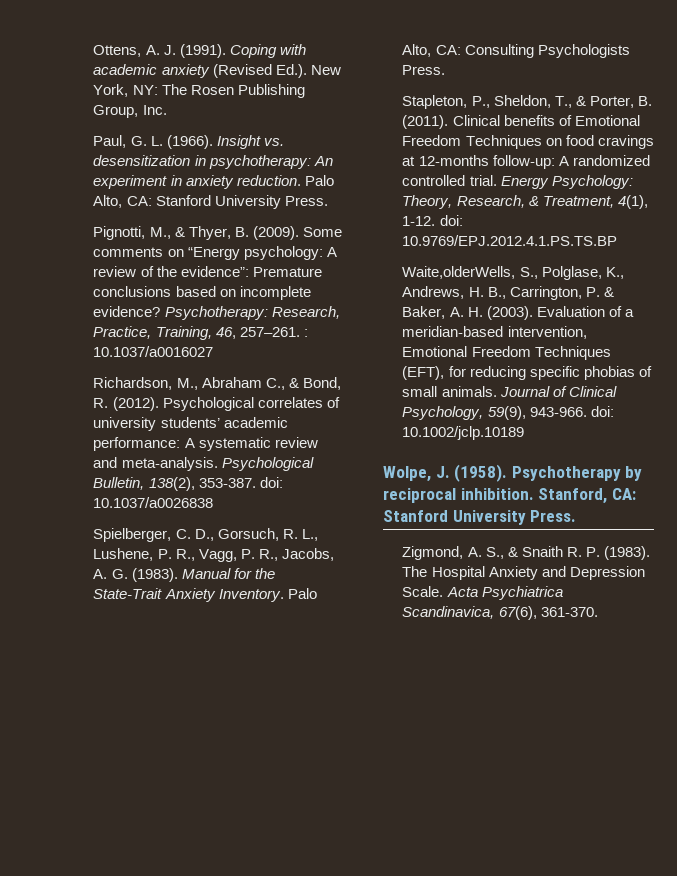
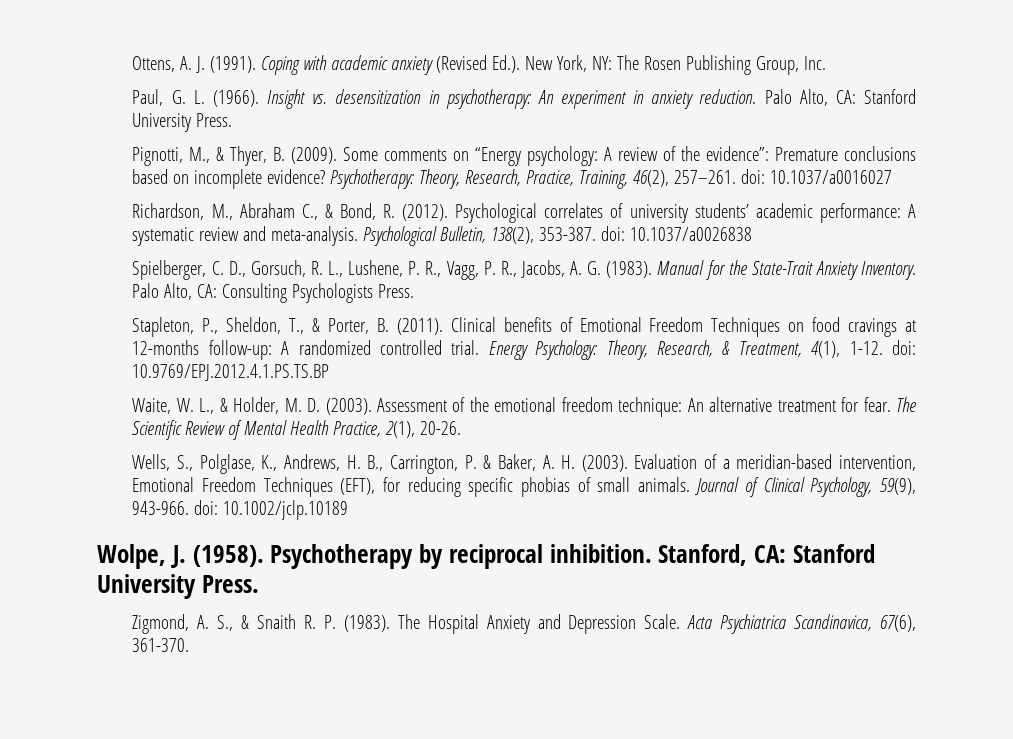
- Psychotherapy: Research, Practice, Training, 46, 257–261. : 10.1037/a0016027
+ Psychotherapy: Theory, Research, Practice, Training, 46(2), 257–261. doi: 10.1037/a0016027
- Waite,olderWells, S., Polglase, K., Andrews, H. B., Carrington, P. & Baker, A. H. (2003).
+ Waite, W. L., & Holder, M. D. (2003). Assessment of the emotional freedom technique: An alternative treatment for fear. The Scientific Review of Mental Health Practice, 2(1), 20-26.
+ Wells, S., Polglase, K., Andrews, H. B., Carrington, P. & Baker, A. H. (2003).

